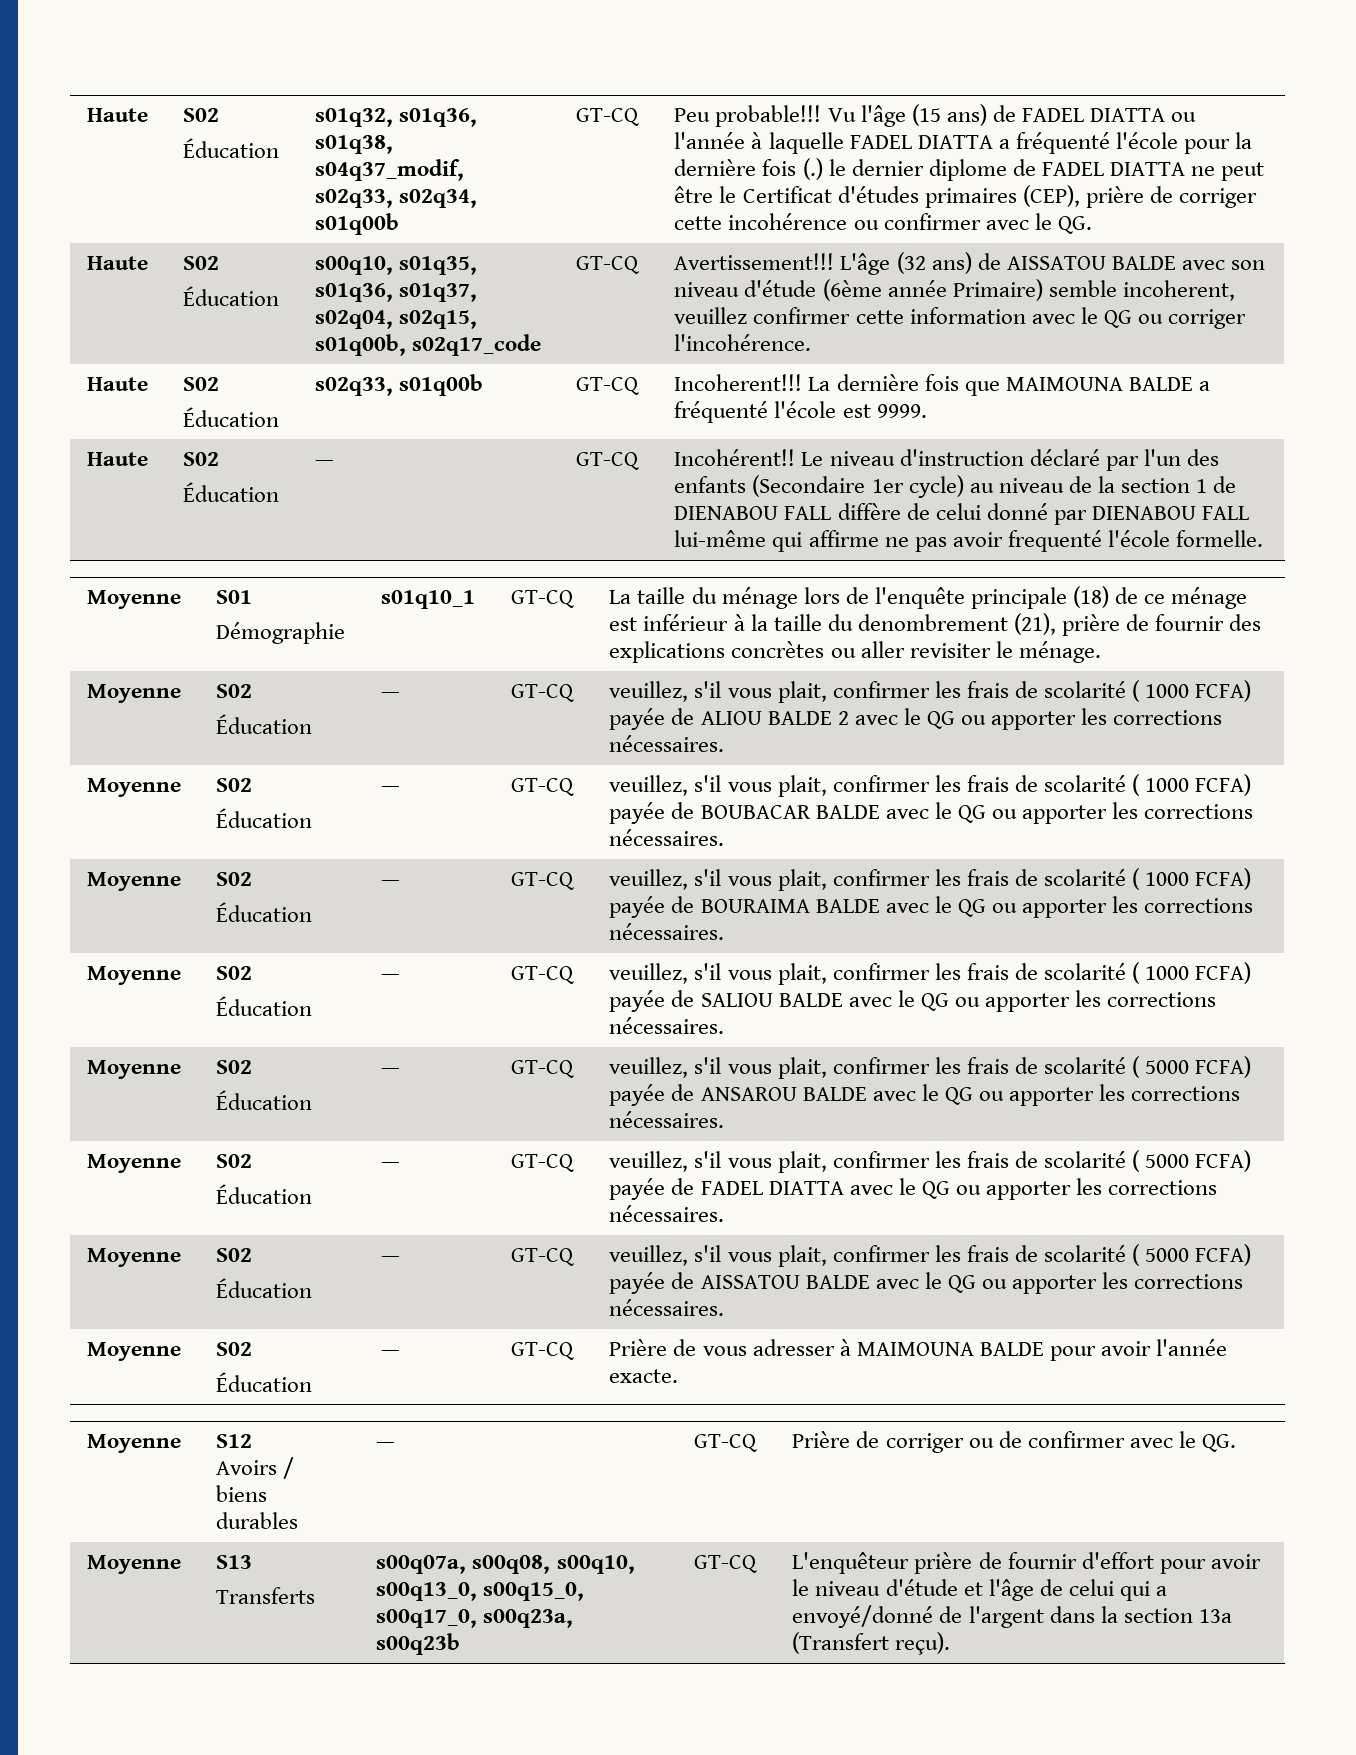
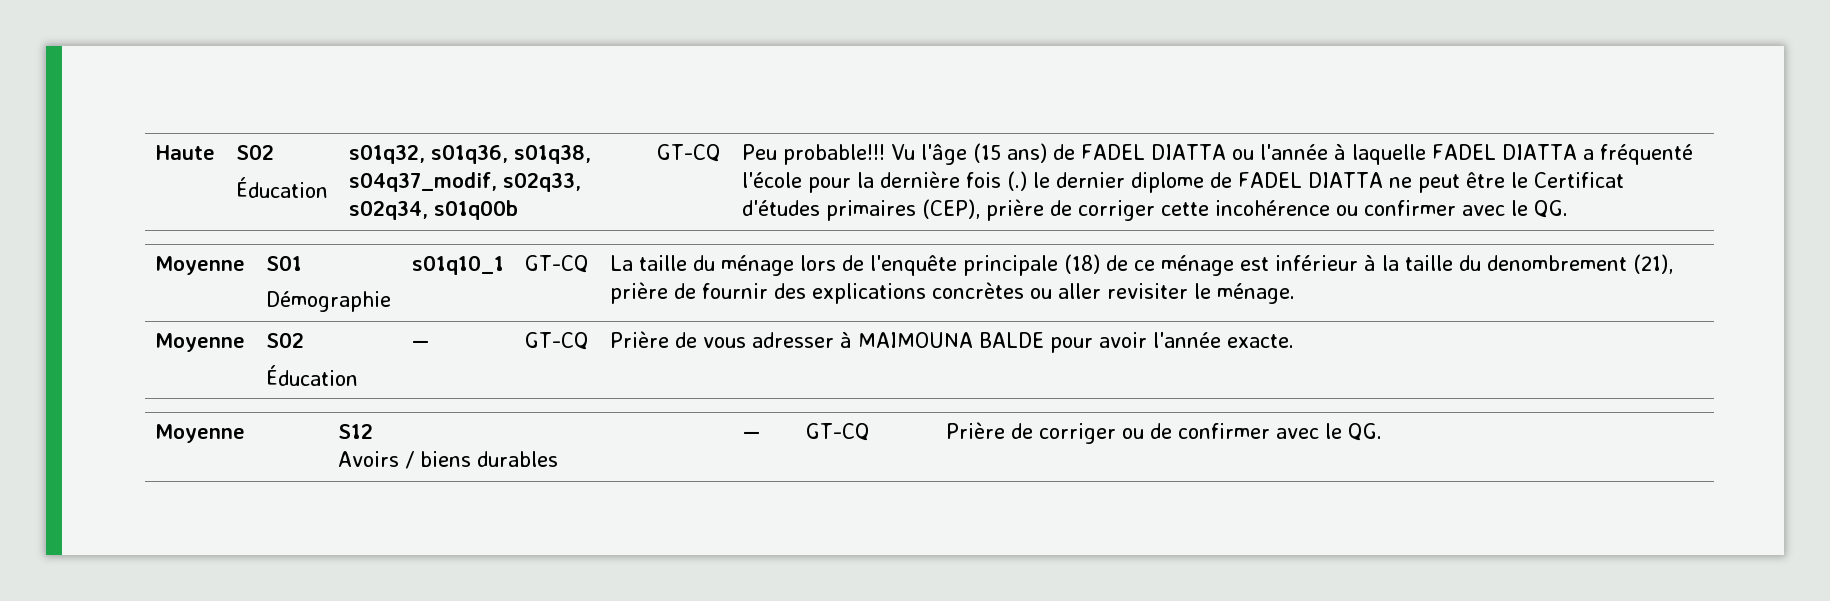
  Vu l'âge (15 ans) de FADEL DIATTA ou l'année à laquelle FADEL DIATTA a fréquenté l'école pour la dernière fois (.) le dernier diplome de FADEL DIATTA ne peut être le Certificat d'études primaires (CEP), prière de corriger cette incohérence ou confirmer avec le QG.
- Haute | S02
- Éducation | s00q10, s01q35, s01q36, s01q37, s02q04, s02q15, s01q00b, s02q17_code | GT-CQ | Avertissement!!! L'âge (32 ans) de AISSATOU BALDE avec son niveau d'étude (6ème année Primaire) semble incoherent, veuillez confirmer cette information avec le QG ou corriger l'incohérence.
- Haute | S02
- Éducation | s02q33, s01q00b | GT-CQ | Incoherent!!! La dernière fois que MAIMOUNA BALDE a fréquenté l'école est 9999.
- Haute | S02
- Éducation | — | GT-CQ | Incohérent!! Le niveau d'instruction déclaré par l'un des enfants (Secondaire 1er cycle) au niveau de la section 1 de DIENABOU FALL diffère de celui donné par DIENABOU FALL lui-même qui affirme ne pas avoir frequenté l'école formelle.
  Moyenne | S01
  Démographie | s01q10_1 | GT-CQ | La taille du ménage lors de l'enquête principale (18) de ce ménage est inférieur à la taille du denombrement (21), prière de fournir des explications concrètes ou aller revisiter le ménage.
- Moyenne | S02
- Éducation | — | GT-CQ | veuillez, s'il vous plait, confirmer les frais de scolarité ( 1000 FCFA) payée de ALIOU BALDE 2 avec le QG ou apporter les corrections nécessaires.
- Moyenne | S02
- Éducation | — | GT-CQ | veuillez, s'il vous plait, confirmer les frais de scolarité ( 1000 FCFA) payée de BOUBACAR BALDE avec le QG ou apporter les corrections nécessaires.
- Moyenne | S02
- Éducation | — | GT-CQ | veuillez, s'il vous plait, confirmer les frais de scolarité ( 1000 FCFA) payée de BOURAIMA BALDE avec le QG ou apporter les corrections nécessaires.
- Moyenne | S02
- Éducation | — | GT-CQ | veuillez, s'il vous plait, confirmer les frais de scolarité ( 1000 FCFA) payée de SALIOU BALDE avec le QG ou apporter les corrections nécessaires.
- Moyenne | S02
- Éducation | — | GT-CQ | veuillez, s'il vous plait, confirmer les frais de scolarité ( 5000 FCFA) payée de ANSAROU BALDE avec le QG ou apporter les corrections nécessaires.
- Moyenne | S02
- Éducation | — | GT-CQ | veuillez, s'il vous plait, confirmer les frais de scolarité ( 5000 FCFA) payée de FADEL DIATTA avec le QG ou apporter les corrections nécessaires.
- Moyenne | S02
- Éducation | — | GT-CQ | veuillez, s'il vous plait, confirmer les frais de scolarité ( 5000 FCFA) payée de AISSATOU BALDE avec le QG ou apporter les corrections nécessaires.
- Moyenne | S13
- Transferts | s00q07a, s00q08, s00q10, s00q13_0, s00q15_0, s00q17_0, s00q23a, s00q23b | GT-CQ | L'enquêteur prière de fournir d'effort pour avoir le niveau d'étude et l'âge de celui qui a envoyé/donné de l'argent dans la section 13a (Transfert reçu).

